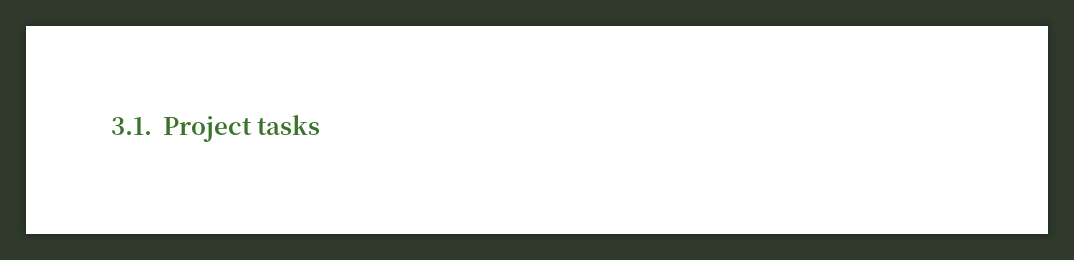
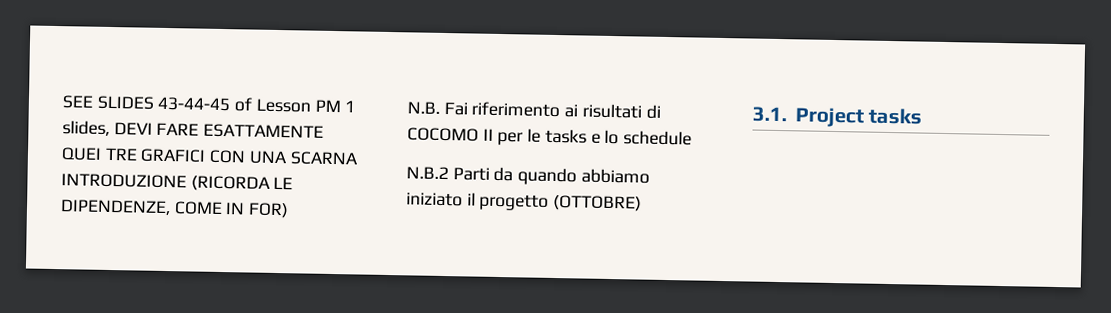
+ SEE SLIDES 43-44-45 of Lesson PM 1 slides, DEVI FARE ESATTAMENTE QUEI TRE GRAFICI CON UNA SCARNA INTRODUZIONE (RICORDA LE DIPENDENZE, COME IN FOR)
+ N.B. Fai riferimento ai risultati di COCOMO II per le tasks e lo schedule
+ N.B.2 Parti da quando abbiamo iniziato il progetto (OTTOBRE)

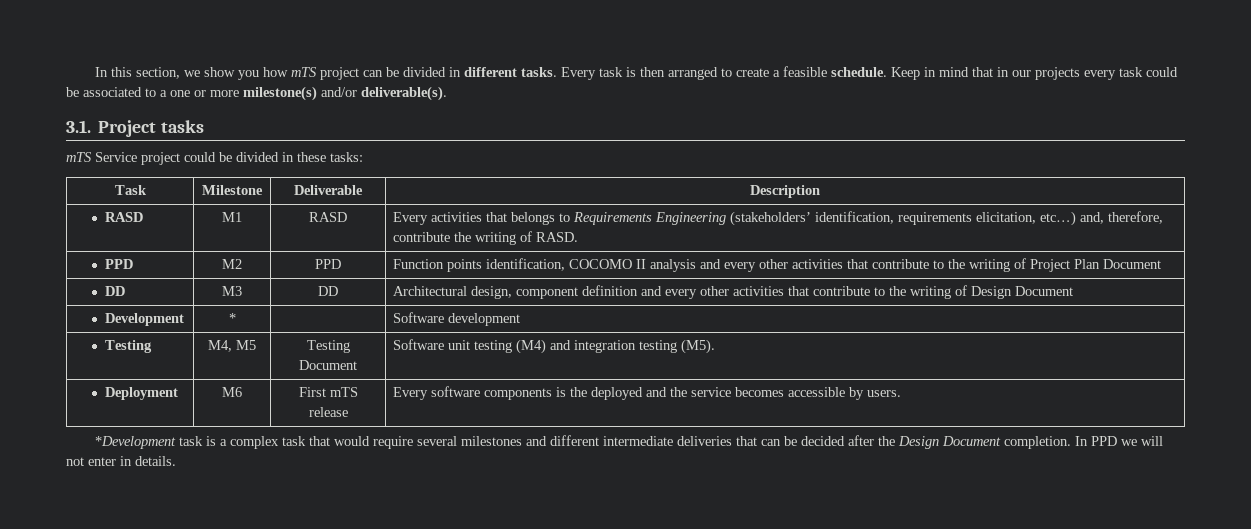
- SEE SLIDES 43-44-45 of Lesson PM 1 slides, DEVI FARE ESATTAMENTE QUEI TRE GRAFICI CON UNA SCARNA INTRODUZIONE (RICORDA LE DIPENDENZE, COME IN FOR)
- N.B. Fai riferimento ai risultati di COCOMO II per le tasks e lo schedule
- N.B.2 Parti da quando abbiamo iniziato il progetto (OTTOBRE)
+ In this section, we show you how mTS project can be divided in different tasks. Every task is then arranged to create a feasible schedule. Keep in mind that in our projects every task could be associated to a one or more milestone(s) and/or deliverable(s).
  3.1. Project tasks
+ mTS Service project could be divided in these tasks:
+ Task | Milestone | Deliverable | Description
+ RASD | M1 | RASD | Every activities that belongs to Requirements Engineering (stakeholders’ identification, requirements elicitation, etc…) and, therefore, contribute the writing of RASD.
+ PPD | M2 | PPD | Function points identification, COCOMO II analysis and every other activities that contribute to the writing of Project Plan Document
+ DD | M3 | DD | Architectural design, component definition and every other activities that contribute to the writing of Design Document
+ Development | * | | Software development
+ Testing | M4, M5 | Testing Document | Software unit testing (M4) and integration testing (M5).
+ Deployment | M6 | First mTS release | Every software components is the deployed and the service becomes accessible by users.
+ *Development task is a complex task that would require several milestones and different intermediate deliveries that can be decided after the Design Document completion. In PPD we will not enter in details.

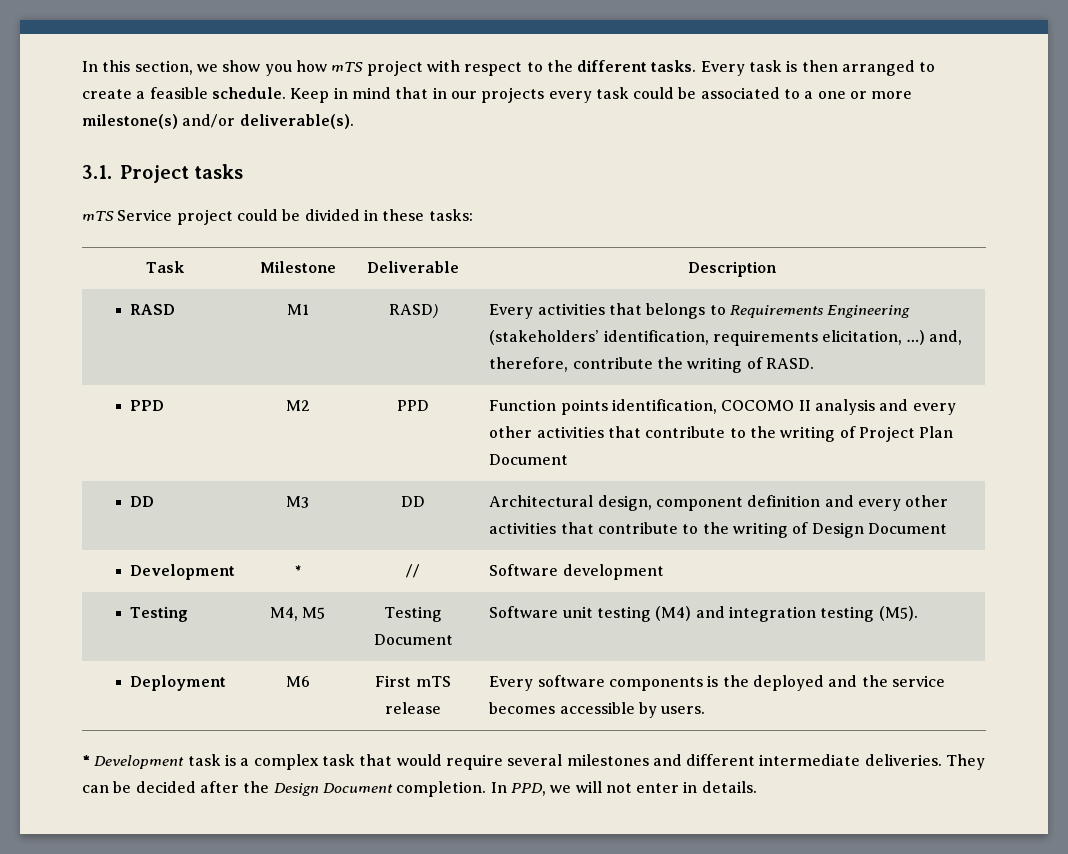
- In this section, we show you how mTS project can be divided in different tasks.
+ In this section, we show you how mTS project with respect to the different tasks.
- RASD | M1 | RASD | Every activities that belongs to Requirements Engineering (stakeholders’ identification, requirements elicitation, etc…) and, therefore, contribute the writing of RASD.
+ RASD | M1 | RASD) | Every activities that belongs to Requirements Engineering (stakeholders’ identification, requirements elicitation, …) and, therefore, contribute the writing of RASD.
- Development | * | | Software development
+ Development | * | // | Software development
- *Development task is a complex task that would require several milestones and different intermediate deliveries that can be decided after the Design Document completion.
+ * Development task is a complex task that would require several milestones and different intermediate deliveries. They can be decided after the Design Document completion.
- In PPD we will not enter in details.
+ In PPD, we will not enter in details.

